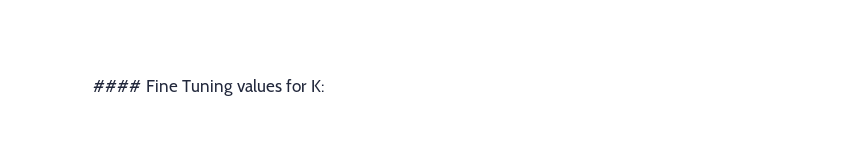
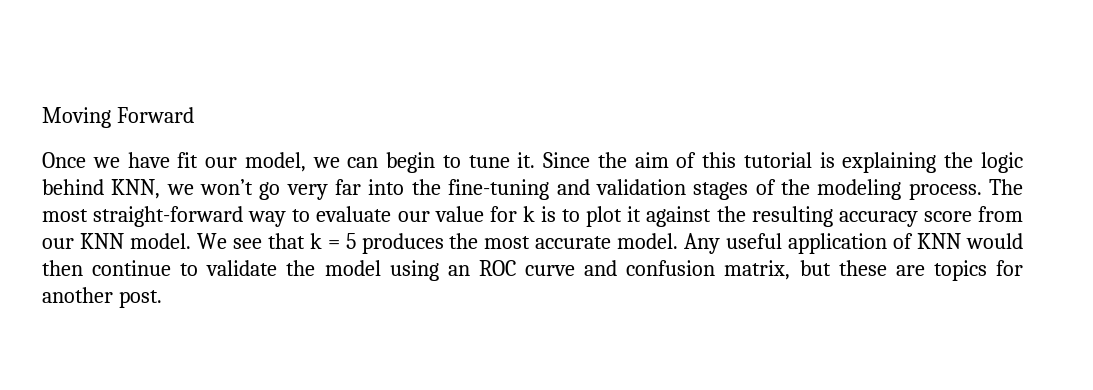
- #### Fine Tuning values for K:
+ Moving Forward
+ Once we have fit our model, we can begin to tune it. Since the aim of this tutorial is explaining the logic behind KNN, we won’t go very far into the fine-tuning and validation stages of the modeling process. The most straight-forward way to evaluate our value for k is to plot it against the resulting accuracy score from our KNN model. We see that k = 5 produces the most accurate model. Any useful application of KNN would then continue to validate the model using an ROC curve and confusion matrix, but these are topics for another post.

